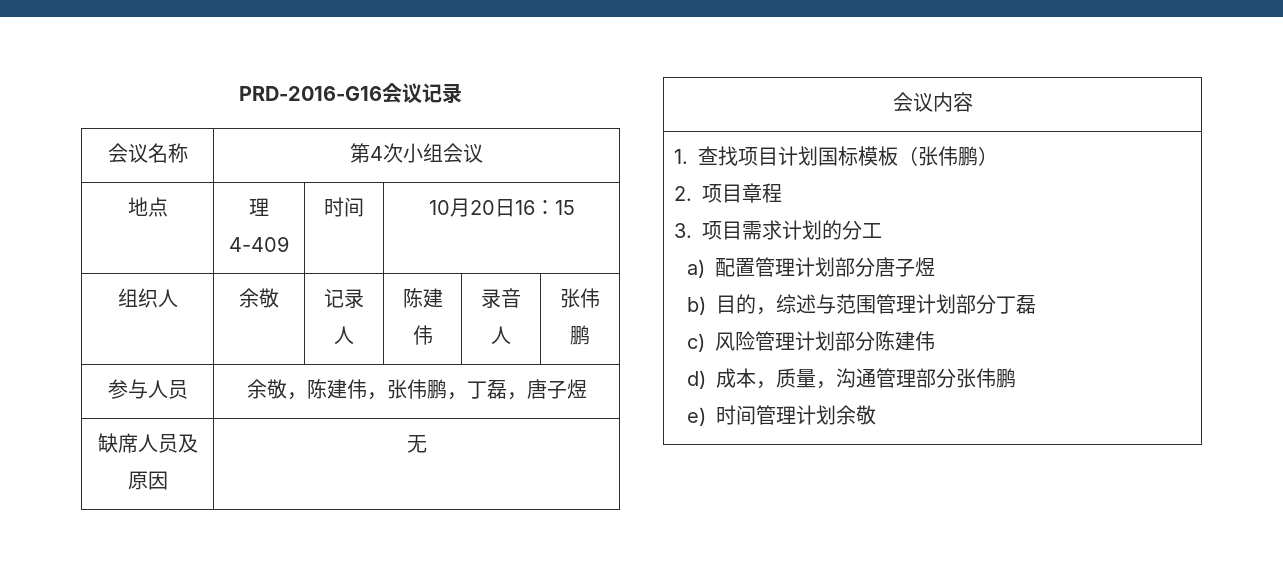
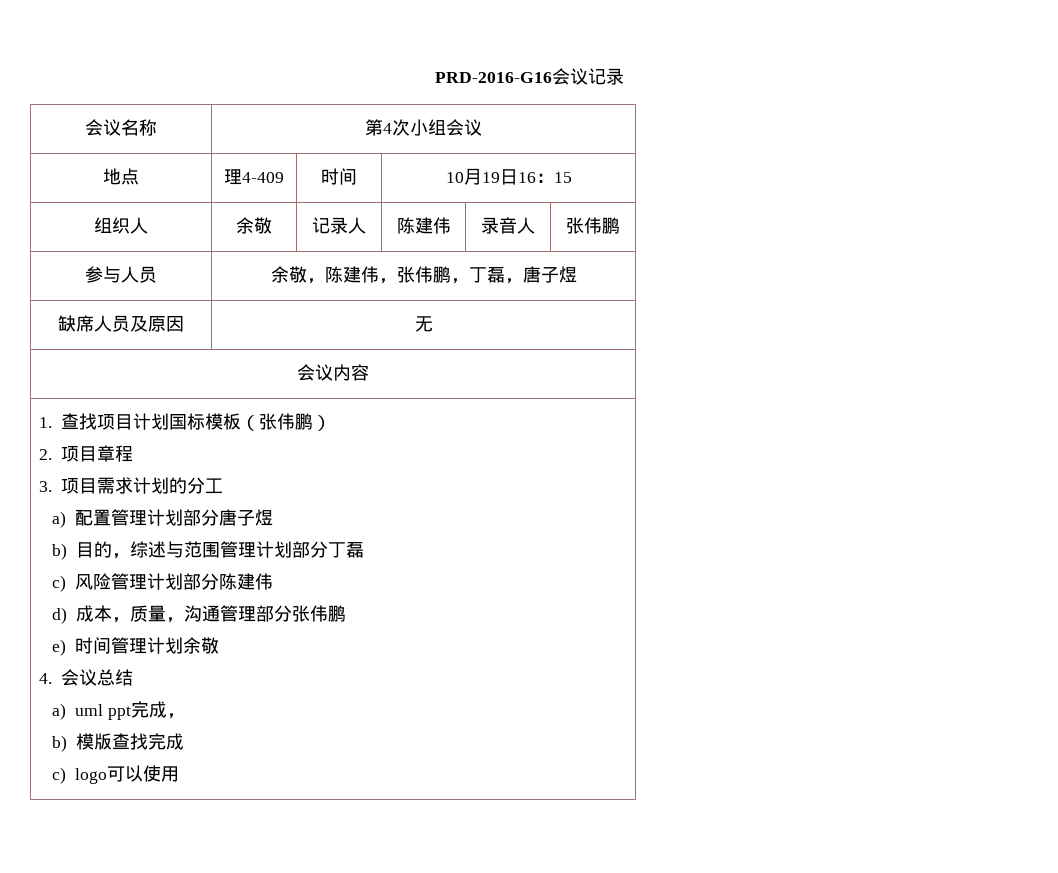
- 地点 | 理4-409 | 时间 | 10月20日16：15
+ 地点 | 理4-409 | 时间 | 10月19日16：15
+ 4.会议总结
+ a) uml ppt完成，
+ b)模版查找完成
+ c) logo可以使用

